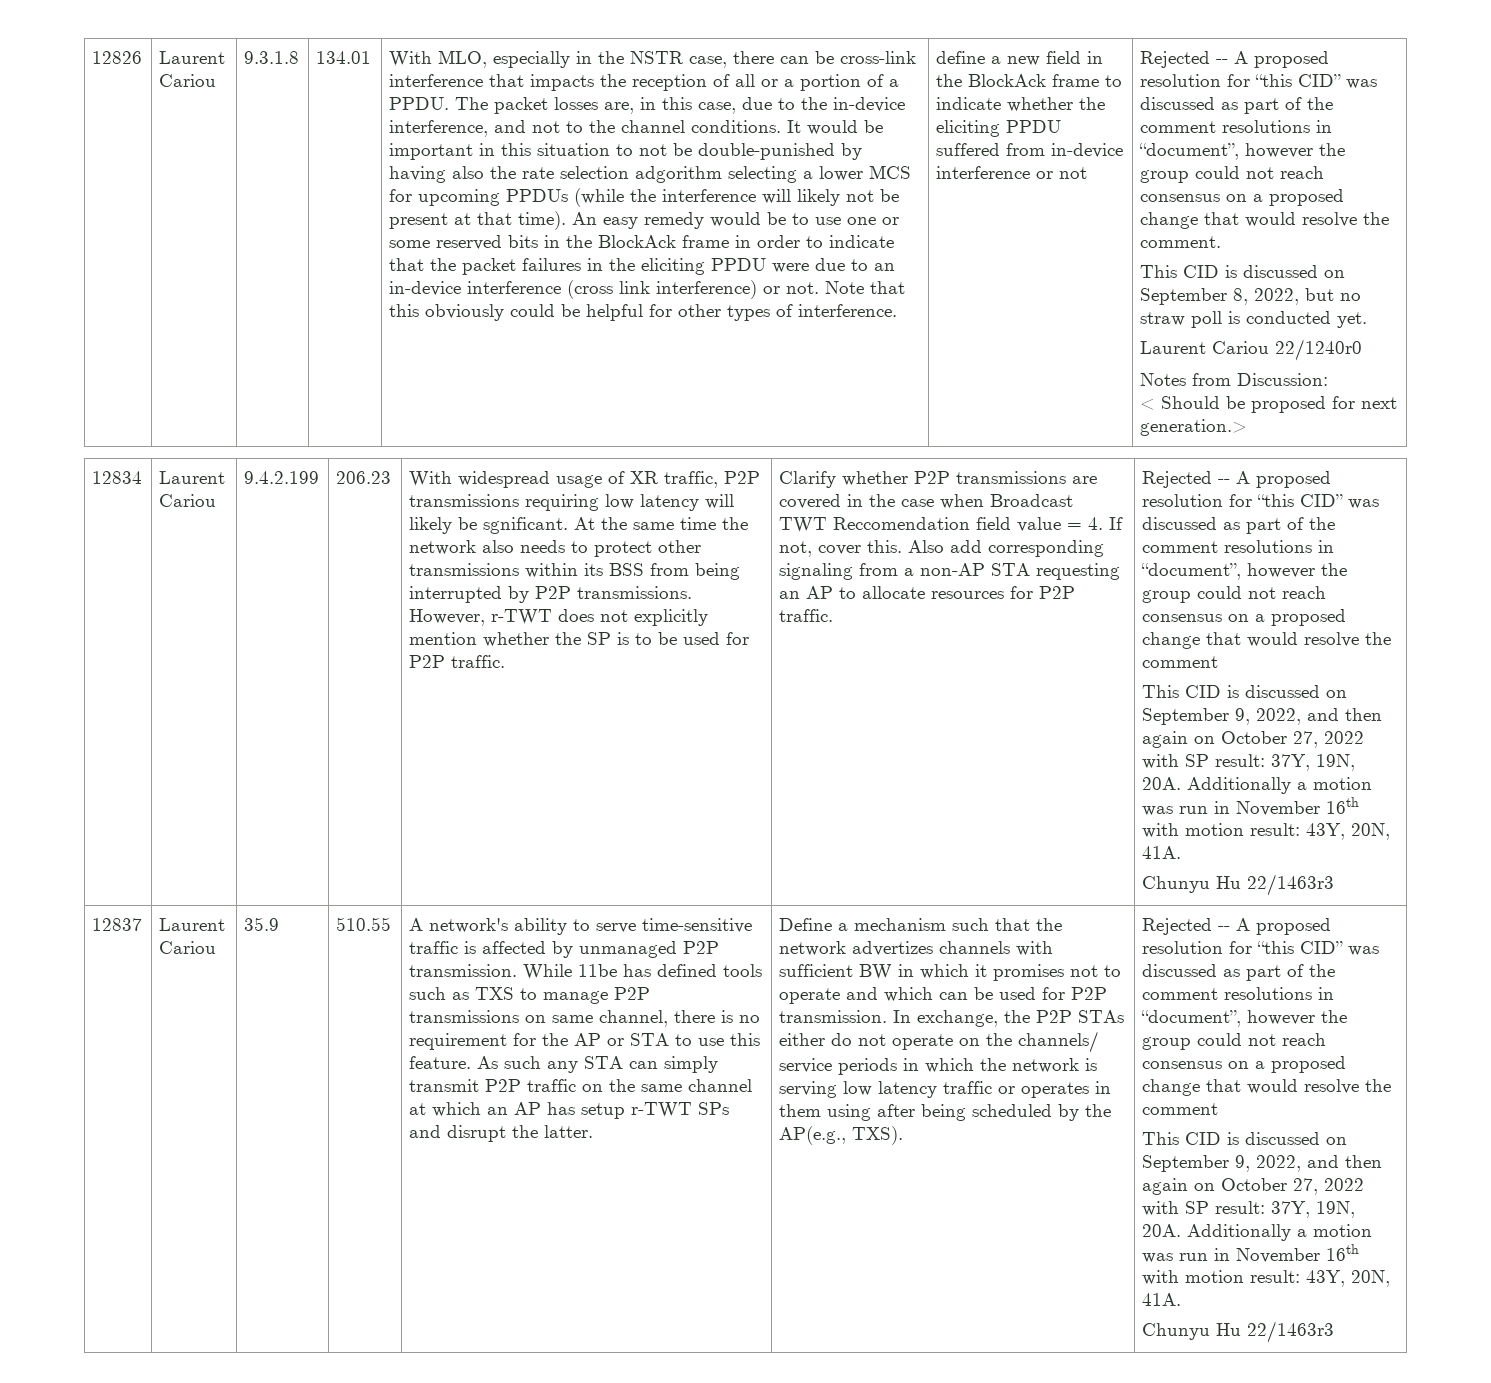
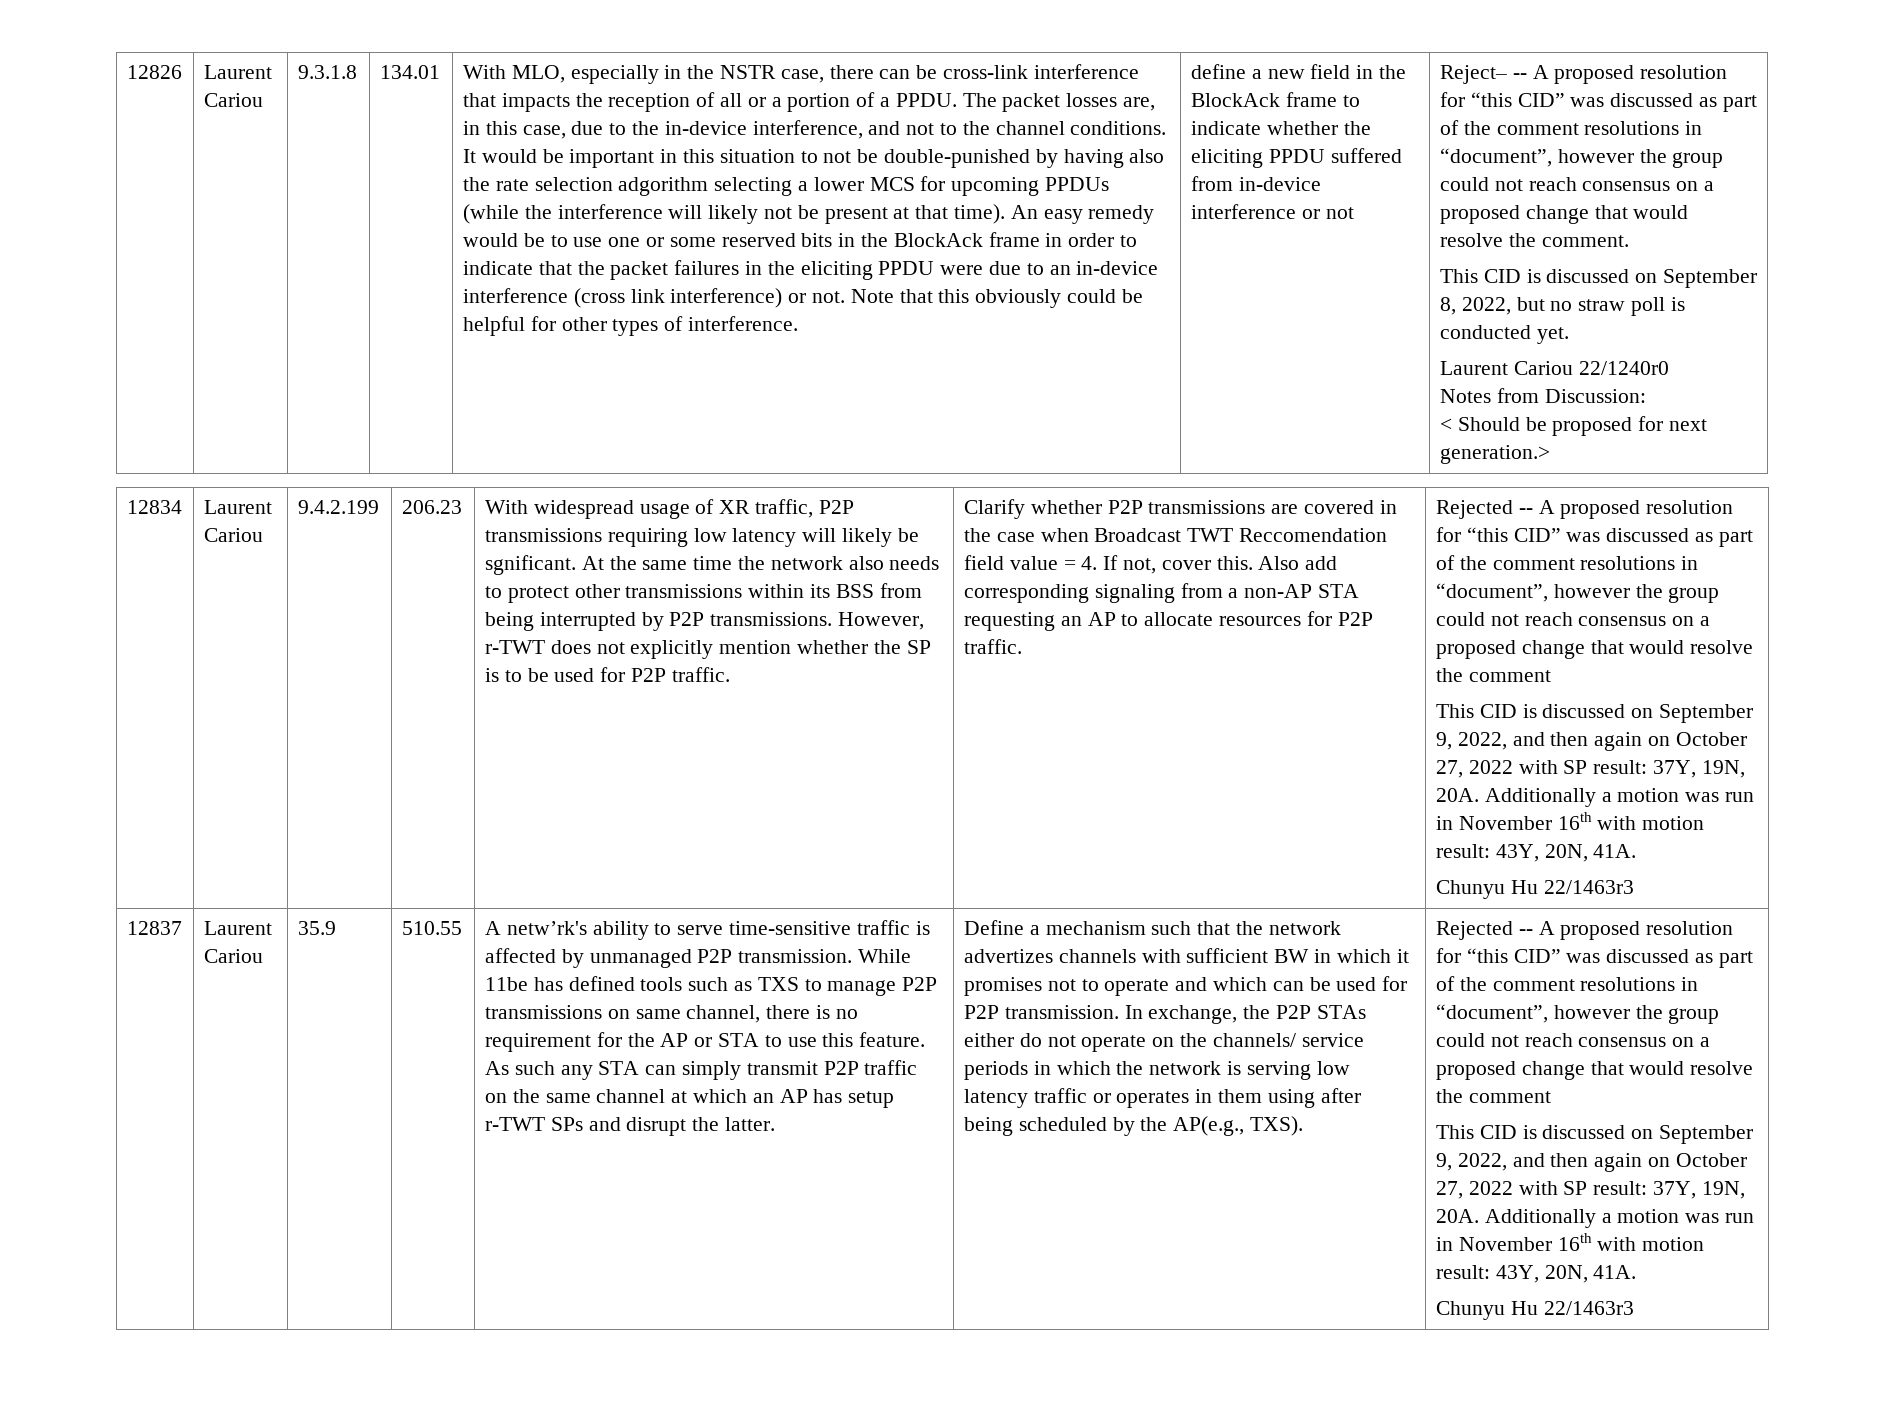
- Rejected -- A proposed resolution for “this CID” was discussed as part of the comment resolutions in “document”, however the group could not reach consensus on a proposed change that would resolve the comment.
+ Reject– -- A proposed resolution for “this CID” was discussed as part of the comment resolutions in “document”, however the group could not reach consensus on a proposed change that would resolve the comment.
- A network's ability to serve time-sensitive traffic is affected by unmanaged P2P transmission.
+ A netw’rk's ability to serve time-sensitive traffic is affected by unmanaged P2P transmission.

